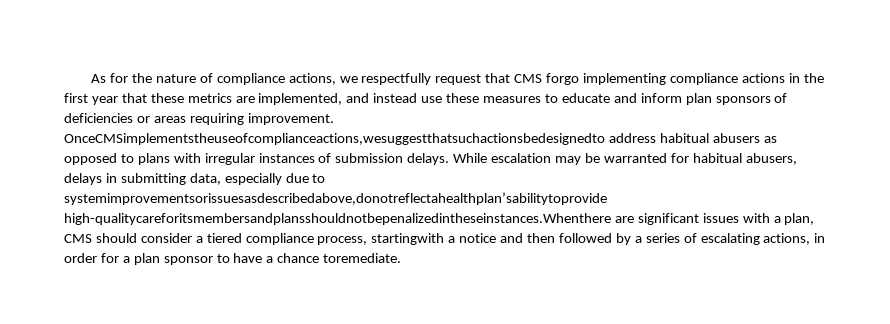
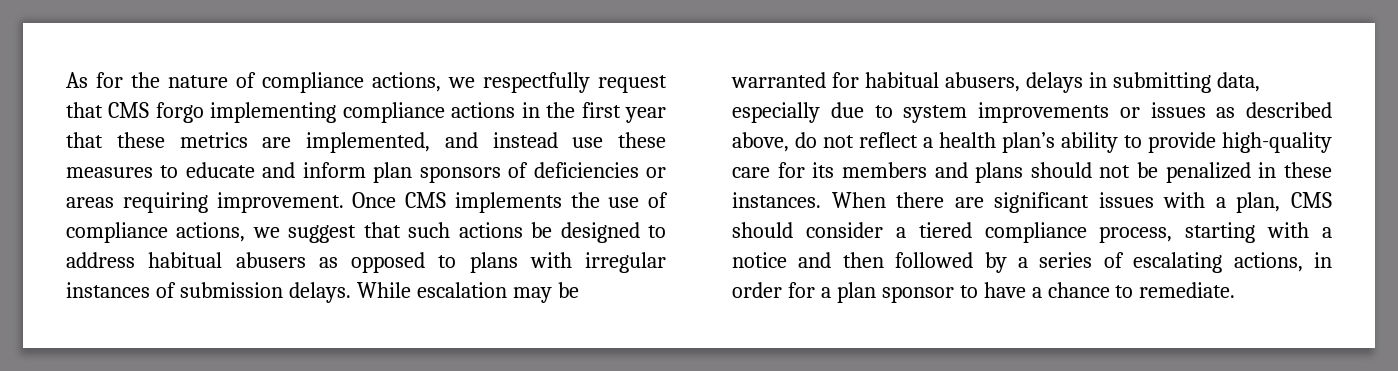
- OnceCMSimplementstheuseofcomplianceactions,wesuggestthatsuchactionsbedesignedto address habitual abusers as opposed to plans with irregular instances of submission delays.
+ Once CMS implements the use of compliance actions, we suggest that such actions be designed to address habitual abusers as opposed to plans with irregular instances of submission delays.
- While escalation may be warranted for habitual abusers, delays in submitting data, especially due to systemimprovementsorissuesasdescribedabove,donotreflectahealthplan’sabilitytoprovide high-qualitycareforitsmembersandplansshouldnotbepenalizedintheseinstances.Whenthere are significant issues with a plan, CMS should consider a tiered compliance process, startingwith a notice and then followed by a series of escalating actions, in order for a plan sponsor to have a chance toremediate.
+ While escalation may be warranted for habitual abusers, delays in submitting data, especially due to system improvements or issues as described above, do not reflect a health plan’s ability to provide high-quality care for its members and plans should not be penalized in these instances. When there are significant issues with a plan, CMS should consider a tiered compliance process, starting with a notice and then followed by a series of escalating actions, in order for a plan sponsor to have a chance to remediate.

